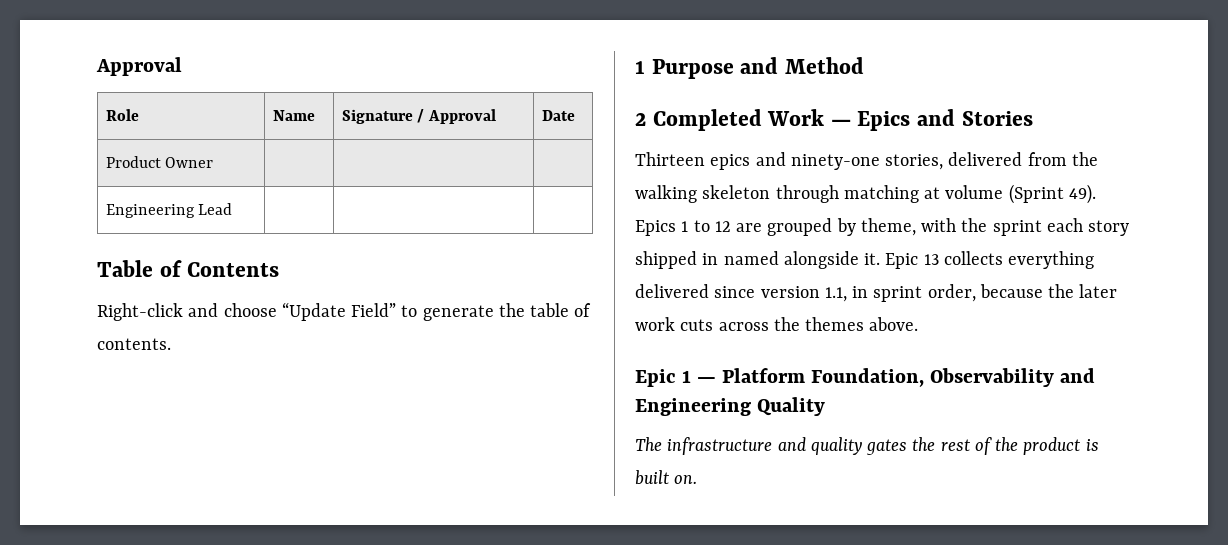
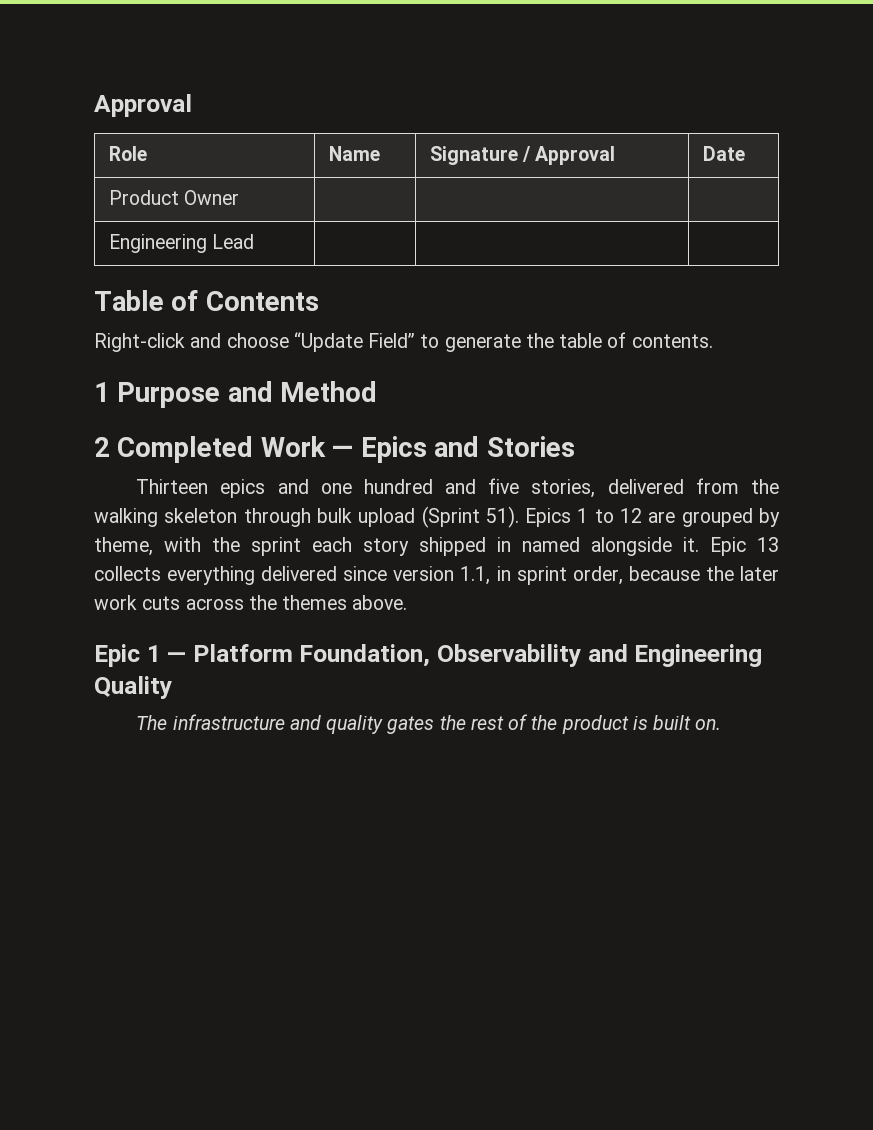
- Thirteen epics and ninety-one stories, delivered from the walking skeleton through matching at volume (Sprint 49).
+ Thirteen epics and one hundred and five stories, delivered from the walking skeleton through bulk upload (Sprint 51).

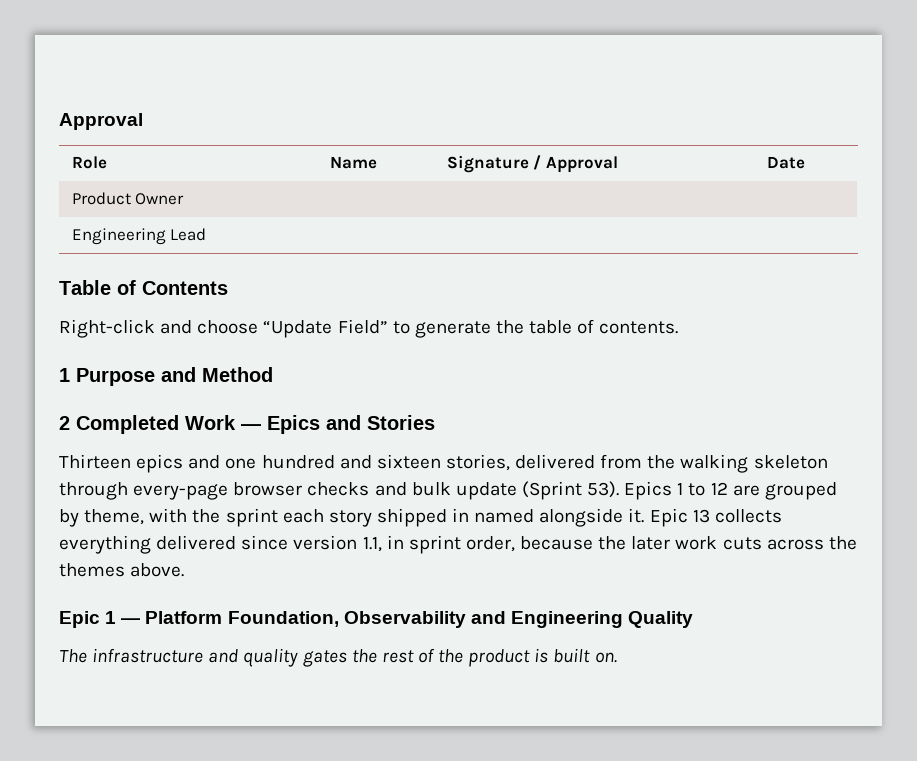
- Thirteen epics and one hundred and five stories, delivered from the walking skeleton through bulk upload (Sprint 51).
+ Thirteen epics and one hundred and sixteen stories, delivered from the walking skeleton through every-page browser checks and bulk update (Sprint 53).

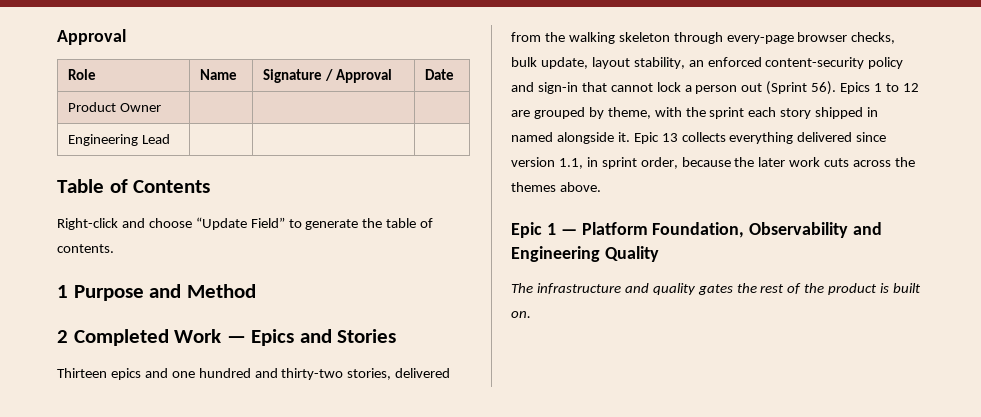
- Thirteen epics and one hundred and sixteen stories, delivered from the walking skeleton through every-page browser checks and bulk update (Sprint 53).
+ Thirteen epics and one hundred and thirty-two stories, delivered from the walking skeleton through every-page browser checks, bulk update, layout stability, an enforced content-security policy and sign-in that cannot lock a person out (Sprint 56).

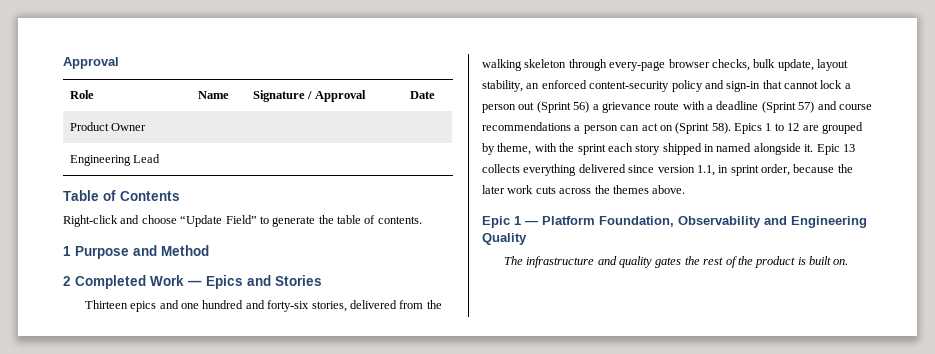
- Thirteen epics and one hundred and thirty-two stories, delivered from the walking skeleton through every-page browser checks, bulk update, layout stability, an enforced content-security policy and sign-in that cannot lock a person out (Sprint 56).
+ Thirteen epics and one hundred and forty-six stories, delivered from the walking skeleton through every-page browser checks, bulk update, layout stability, an enforced content-security policy and sign-in that cannot lock a person out (Sprint 56) a grievance route with a deadline (Sprint 57) and course recommendations a person can act on (Sprint 58).

